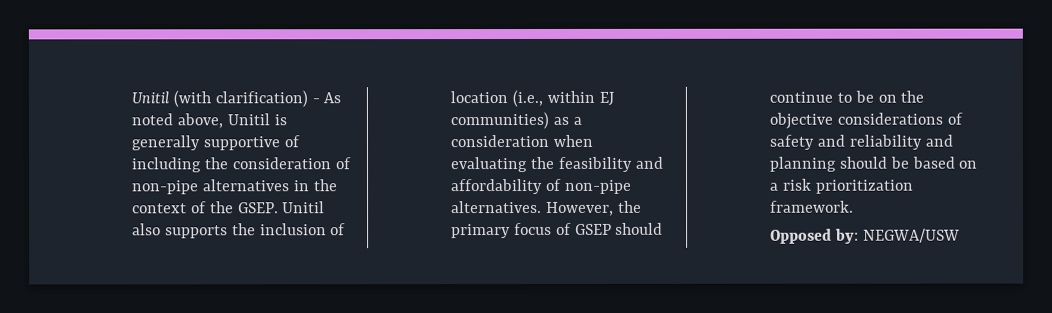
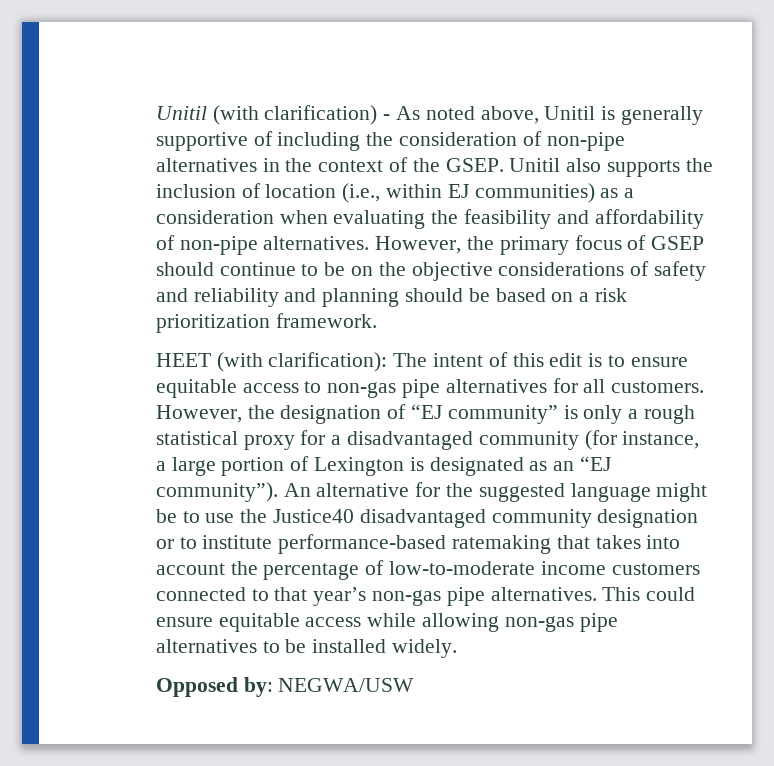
+ HEET (with clarification): The intent of this edit is to ensure equitable access to non-gas pipe alternatives for all customers. However, the designation of “EJ community” is only a rough statistical proxy for a disadvantaged community (for instance, a large portion of Lexington is designated as an “EJ community”). An alternative for the suggested language might be to use the Justice40 disadvantaged community designation or to institute performance-based ratemaking that takes into account the percentage of low-to-moderate income customers connected to that year’s non-gas pipe alternatives. This could ensure equitable access while allowing non-gas pipe alternatives to be installed widely.

